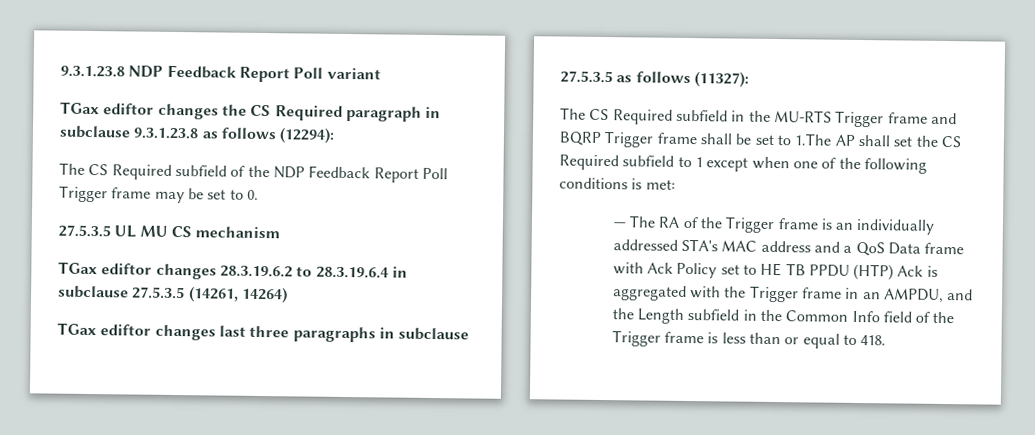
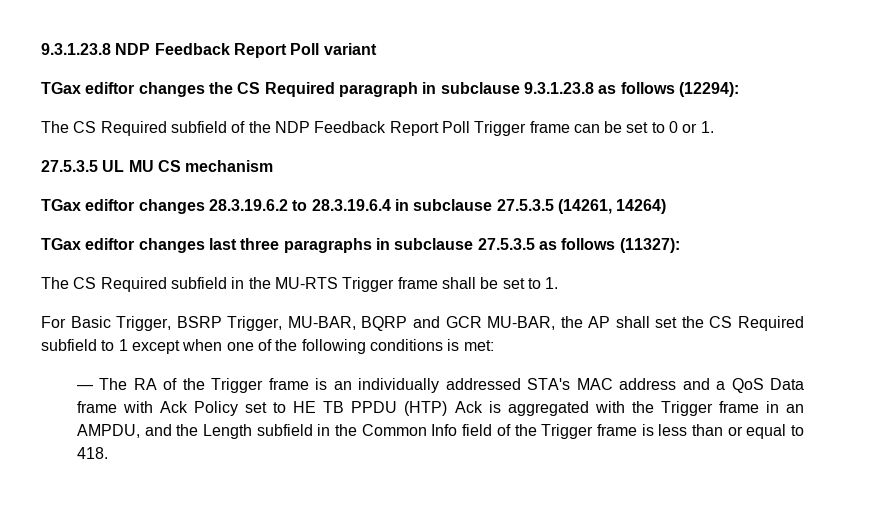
- The CS Required subfield of the NDP Feedback Report Poll Trigger frame may be set to 0.
+ The CS Required subfield of the NDP Feedback Report Poll Trigger frame can be set to 0 or 1.
- The CS Required subfield in the MU-RTS Trigger frame and BQRP Trigger frame shall be set to 1.The AP shall set the CS Required subfield to 1 except when one of the following conditions is met:
+ The CS Required subfield in the MU-RTS Trigger frame shall be set to 1.
+ For Basic Trigger, BSRP Trigger, MU-BAR, BQRP and GCR MU-BAR, the AP shall set the CS Required subfield to 1 except when one of the following conditions is met:

